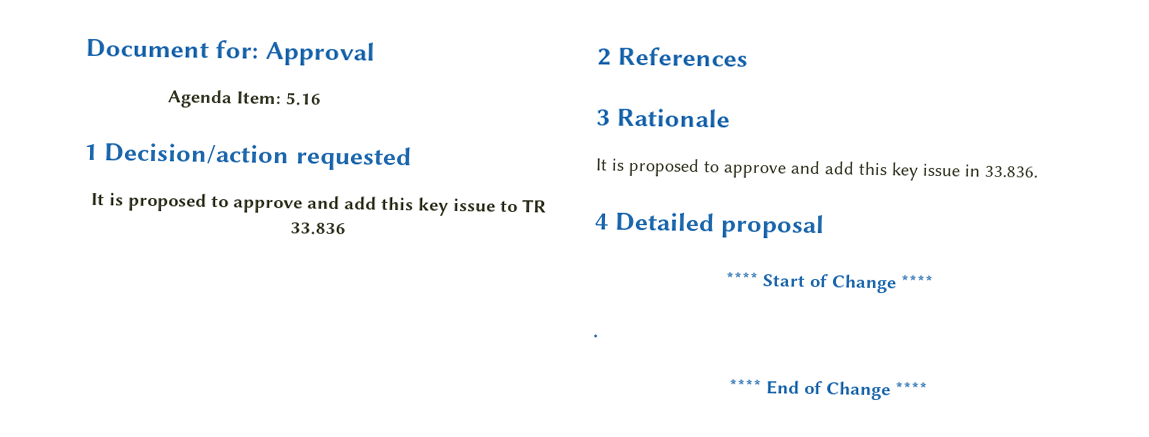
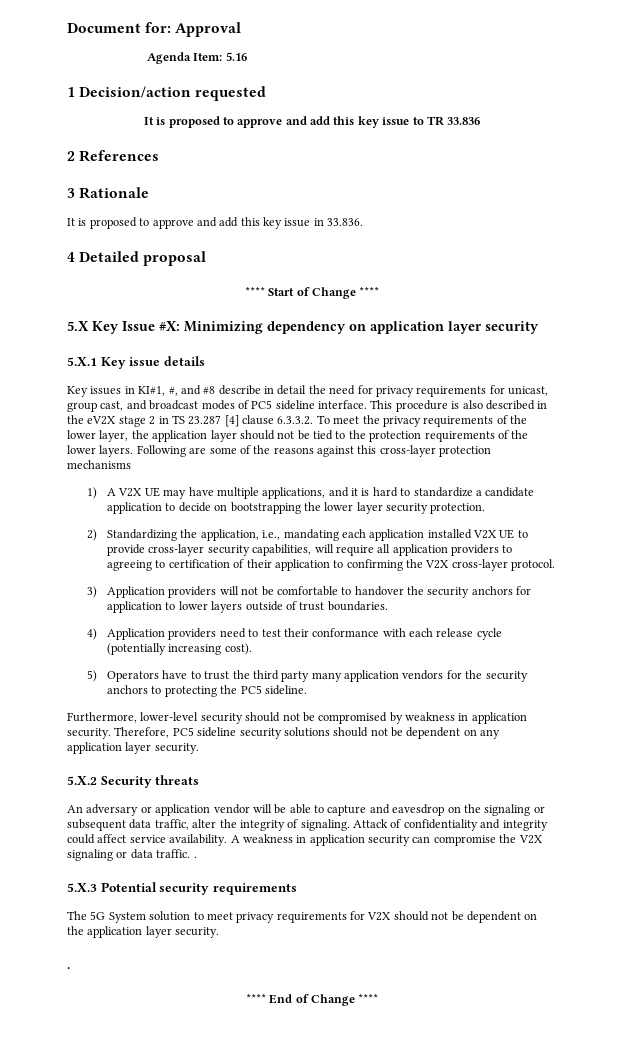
+ 5.X Key Issue #X: Minimizing dependency on application layer security
+ 5.X.1 Key issue details
+ Key issues in KI#1, #, and #8 describe in detail the need for privacy requirements for unicast, group cast, and broadcast modes of PC5 sideline interface. This procedure is also described in the eV2X stage 2 in TS 23.287 [4] clause 6.3.3.2. To meet the privacy requirements of the lower layer, the application layer should not be tied to the protection requirements of the lower layers. Following are some of the reasons against this cross-layer protection mechanisms
+ 1) A V2X UE may have multiple applications, and it is hard to standardize a candidate application to decide on bootstrapping the lower layer security protection.
+ 2) Standardizing the application, i.e., mandating each application installed V2X UE to provide cross-layer security capabilities, will require all application providers to agreeing to certification of their application to confirming the V2X cross-layer protocol.
+ 3) Application providers will not be comfortable to handover the security anchors for application to lower layers outside of trust boundaries.
+ 4) Application providers need to test their conformance with each release cycle (potentially increasing cost).
+ 5) Operators have to trust the third party many application vendors for the security anchors to protecting the PC5 sideline.
+ Furthermore, lower-level security should not be compromised by weakness in application security. Therefore, PC5 sideline security solutions should not be dependent on any application layer security.
+ 5.X.2 Security threats
+ An adversary or application vendor will be able to capture and eavesdrop on the signaling or subsequent data traffic, alter the integrity of signaling. Attack of confidentiality and integrity could affect service availability. A weakness in application security can compromise the V2X signaling or data traffic. .
+ 5.X.3 Potential security requirements
+ The 5G System solution to meet privacy requirements for V2X should not be dependent on the application layer security.

